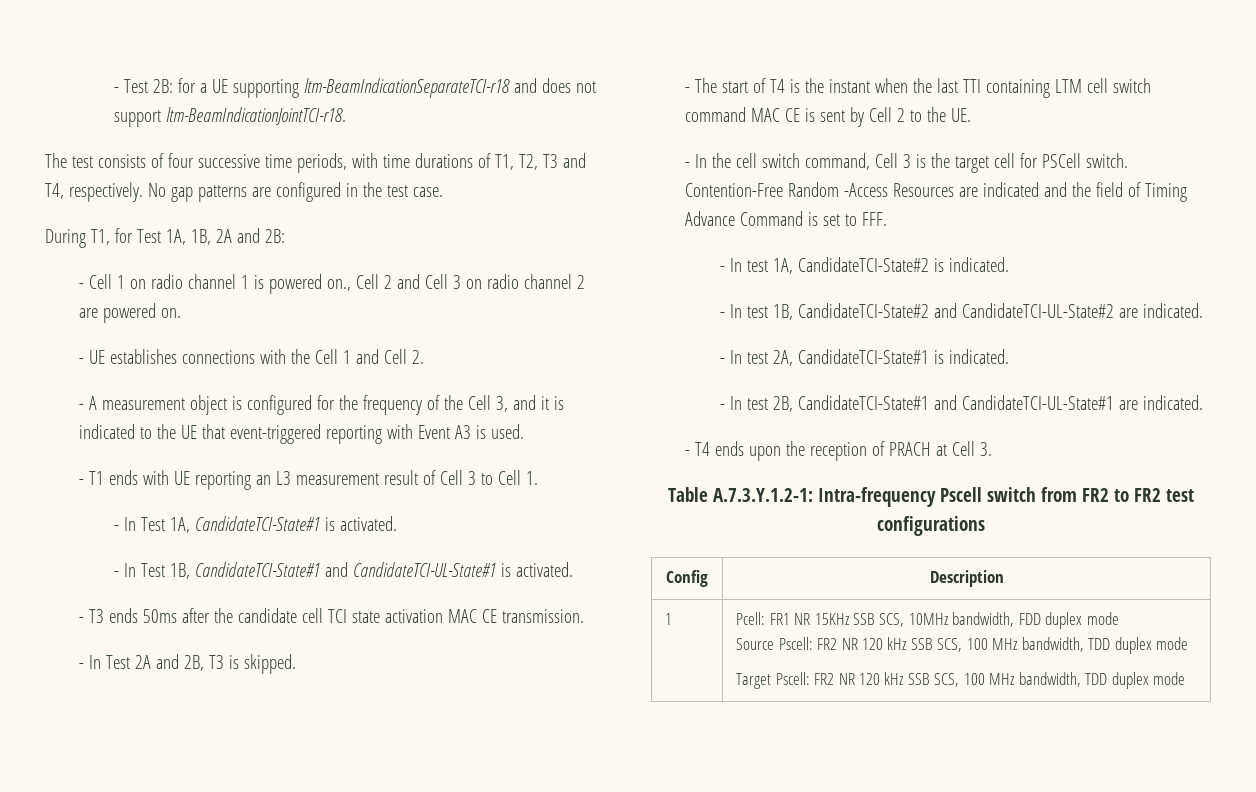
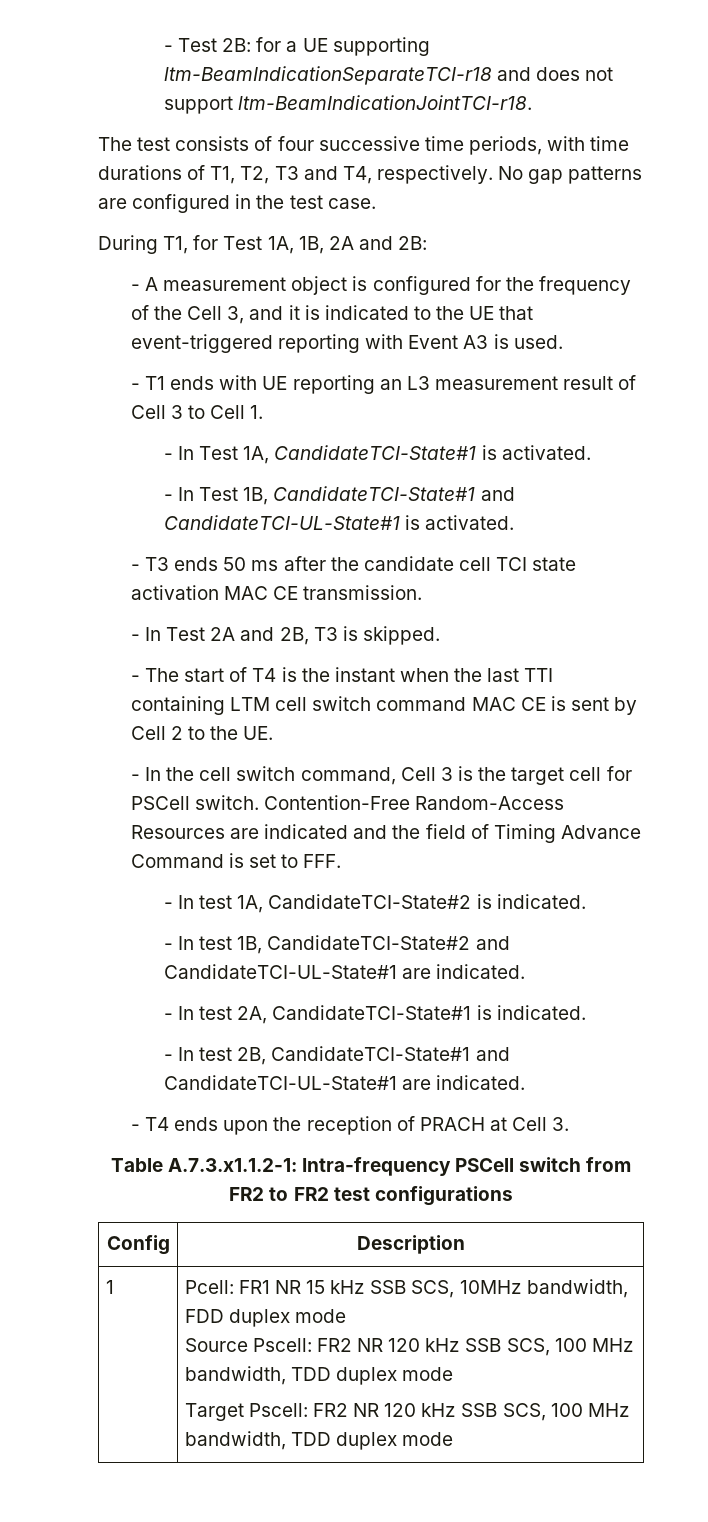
- - Cell 1 on radio channel 1 is powered on., Cell 2 and Cell 3 on radio channel 2 are powered on.
- - UE establishes connections with the Cell 1 and Cell 2.
- - T3 ends 50ms after the candidate cell TCI state activation MAC CE transmission.
+ - T3 ends 50 ms after the candidate cell TCI state activation MAC CE transmission.
- Contention-Free Random -Access Resources are indicated and the field of Timing Advance Command is set to FFF.
+ Contention-Free Random-Access Resources are indicated and the field of Timing Advance Command is set to FFF.
- - In test 1B, CandidateTCI-State#2 and CandidateTCI-UL-State#2 are indicated.
+ - In test 1B, CandidateTCI-State#2 and CandidateTCI-UL-State#1 are indicated.
- Table A.7.3.Y.1.2-1: Intra-frequency Pscell switch from FR2 to FR2 test configurations
+ Table A.7.3.x1.1.2-1: Intra-frequency PSCell switch from FR2 to FR2 test configurations
- Pcell: FR1 NR 15KHz SSB SCS, 10MHz bandwidth, FDD duplex mode
+ Pcell: FR1 NR 15 kHz SSB SCS, 10MHz bandwidth, FDD duplex mode

